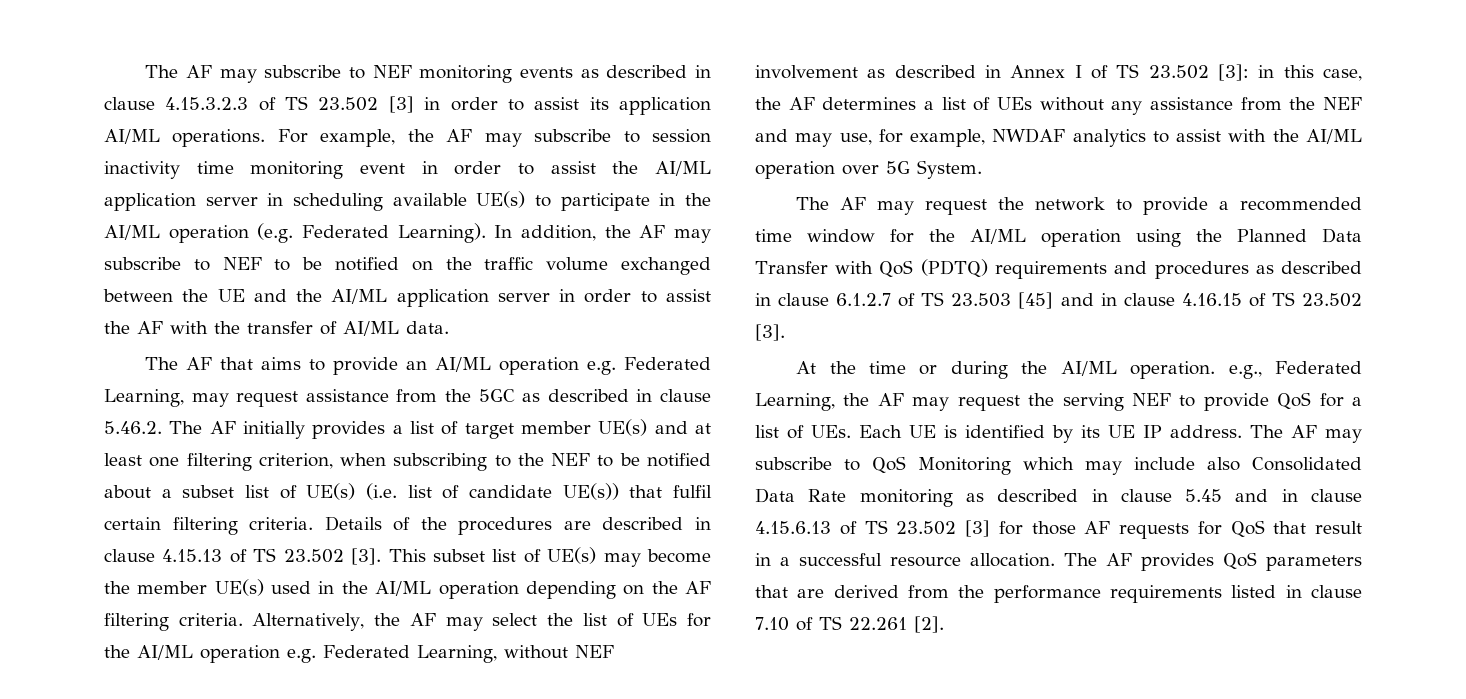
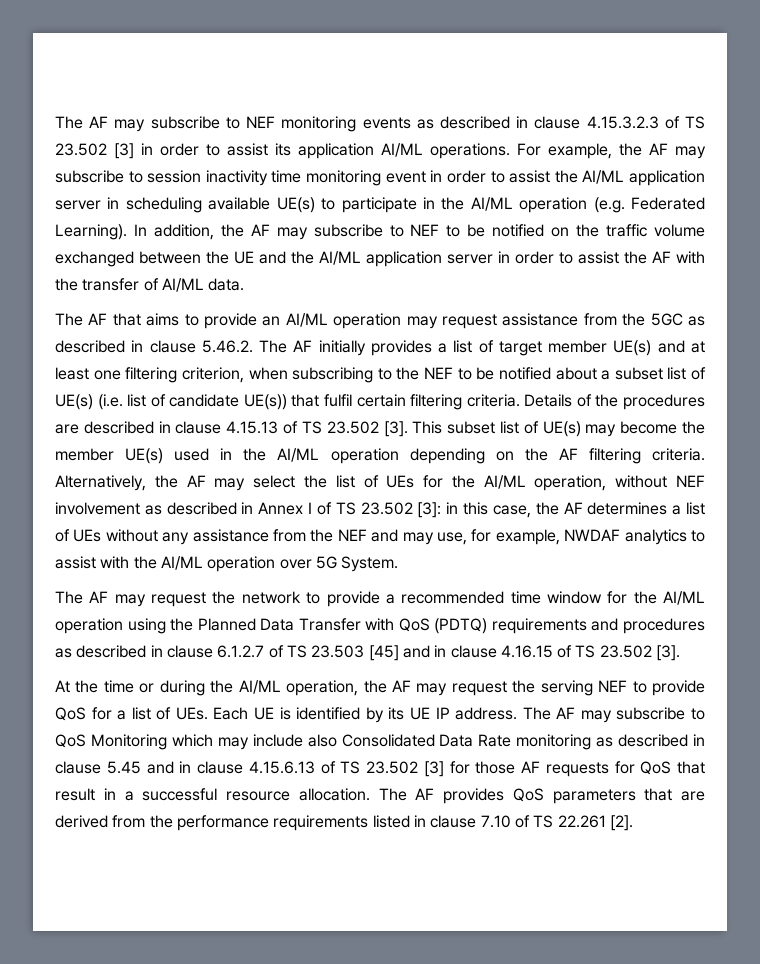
- The AF that aims to provide an AI/ML operation e.g. Federated Learning, may request assistance from the 5GC as described in clause 5.46.2. The AF initially provides a list of target member UE(s) and at least one filtering criterion, when subscribing to the NEF to be notified about a subset list of UE(s) (i.e. list of candidate UE(s)) that fulfil certain filtering criteria.
+ The AF that aims to provide an AI/ML operation may request assistance from the 5GC as described in clause 5.46.2. The AF initially provides a list of target member UE(s) and at least one filtering criterion, when subscribing to the NEF to be notified about a subset list of UE(s) (i.e. list of candidate UE(s)) that fulfil certain filtering criteria.
- Alternatively, the AF may select the list of UEs for the AI/ML operation e.g. Federated Learning, without NEF involvement as described in Annex I of TS 23.502 [3]: in this case, the AF determines a list of UEs without any assistance from the NEF and may use, for example, NWDAF analytics to assist with the AI/ML operation over 5G System.
+ Alternatively, the AF may select the list of UEs for the AI/ML operation, without NEF involvement as described in Annex I of TS 23.502 [3]: in this case, the AF determines a list of UEs without any assistance from the NEF and may use, for example, NWDAF analytics to assist with the AI/ML operation over 5G System.
- At the time or during the AI/ML operation. e.g., Federated Learning, the AF may request the serving NEF to provide QoS for a list of UEs. Each UE is identified by its UE IP address.
+ At the time or during the AI/ML operation, the AF may request the serving NEF to provide QoS for a list of UEs. Each UE is identified by its UE IP address.

